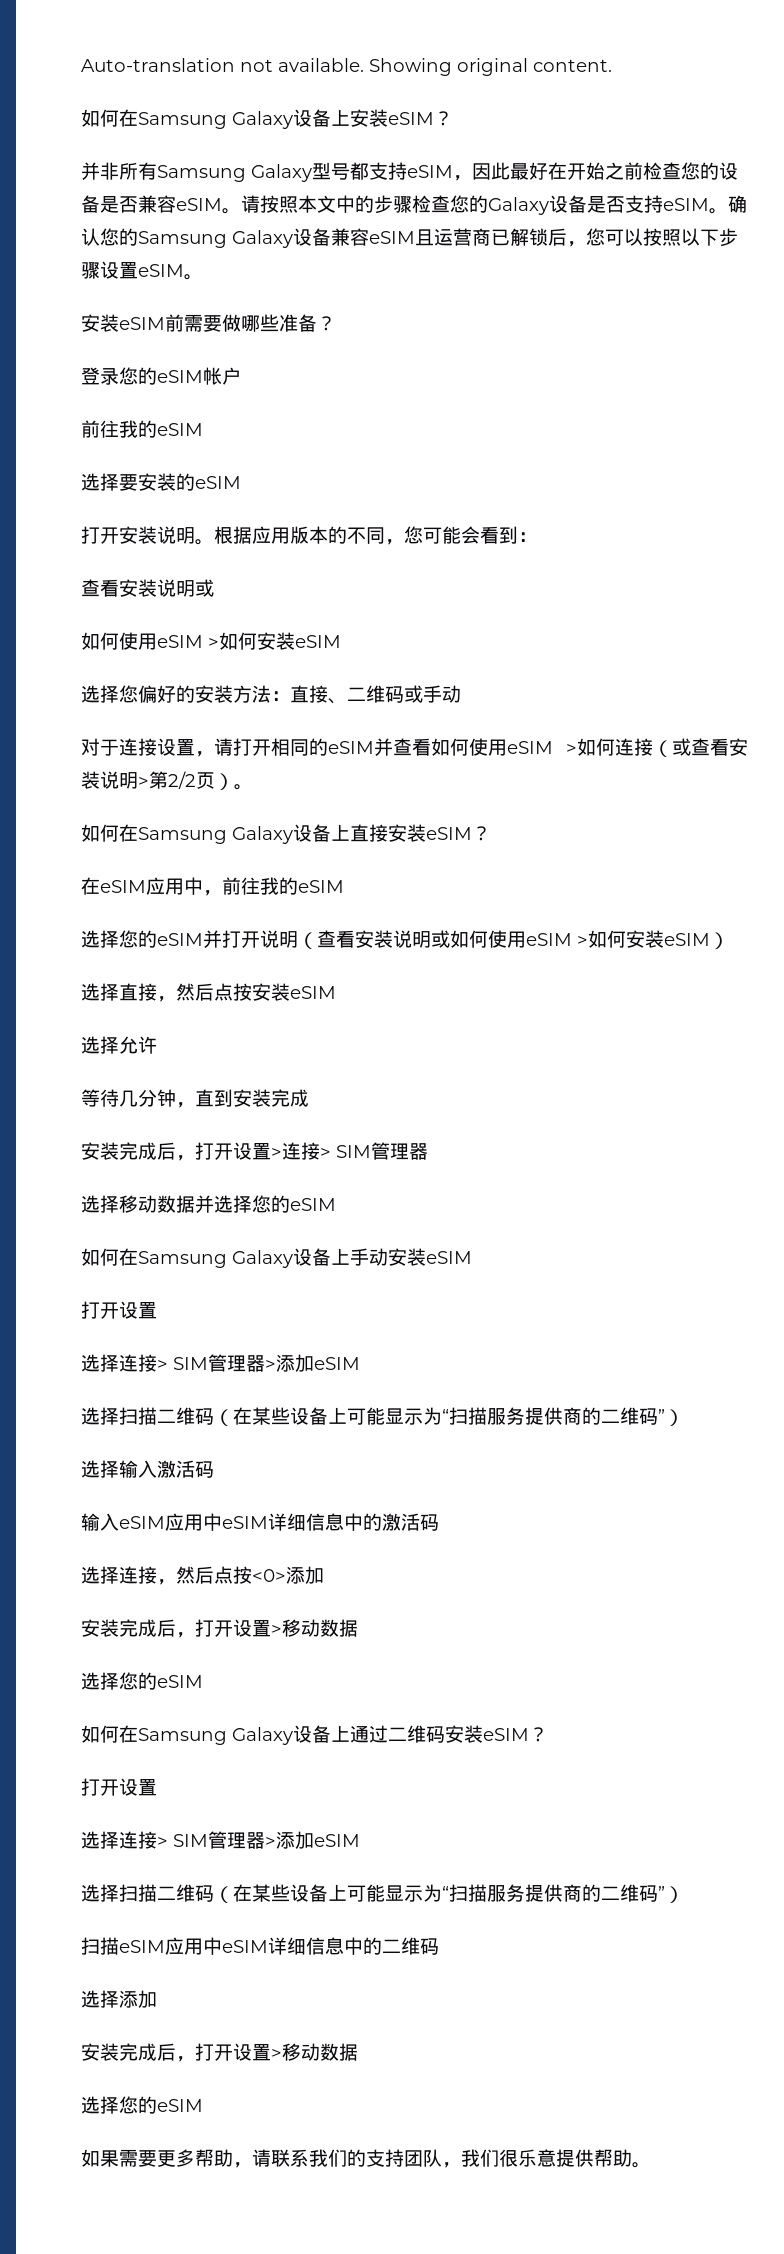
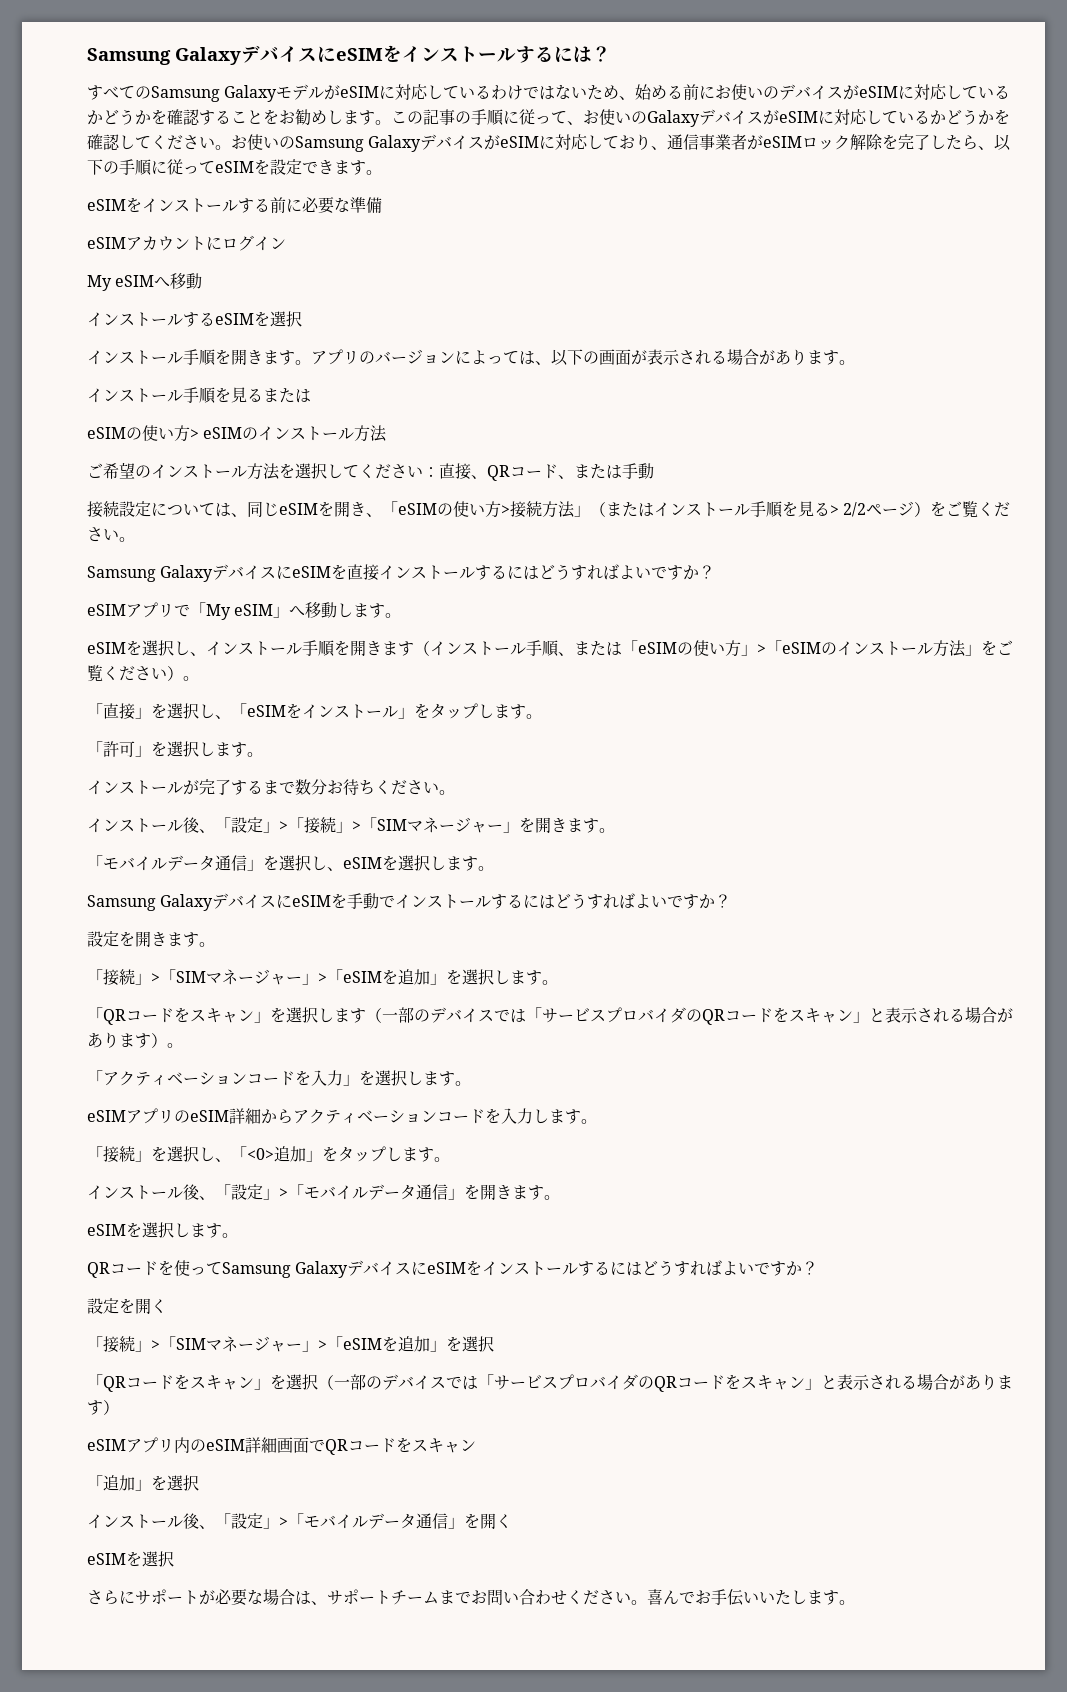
- Auto-translation not available. Showing original content.
- 如何在Samsung Galaxy设备上安装eSIM？
- 并非所有Samsung Galaxy型号都支持eSIM，因此最好在开始之前检查您的设备是否兼容eSIM。请按照本文中的步骤检查您的Galaxy设备是否支持eSIM。确认您的Samsung Galaxy设备兼容eSIM且运营商已解锁后，您可以按照以下步骤设置eSIM。
- 安装eSIM前需要做哪些准备？
- 登录您的eSIM帐户
- 前往我的eSIM
- 选择要安装的eSIM
- 打开安装说明。根据应用版本的不同，您可能会看到：
- 查看安装说明或
- 如何使用eSIM >如何安装eSIM
- 选择您偏好的安装方法：直接、二维码或手动
- 对于连接设置，请打开相同的eSIM并查看如何使用eSIM >如何连接（或查看安装说明>第2/2页）。
- 如何在Samsung Galaxy设备上直接安装eSIM？
- 在eSIM应用中，前往我的eSIM
- 选择您的eSIM并打开说明（查看安装说明或如何使用eSIM >如何安装eSIM）
- 选择直接，然后点按安装eSIM
- 选择允许
- 等待几分钟，直到安装完成
- 安装完成后，打开设置>连接> SIM管理器
- 选择移动数据并选择您的eSIM
- 如何在Samsung Galaxy设备上手动安装eSIM
- 打开设置
- 选择连接> SIM管理器>添加eSIM
- 选择扫描二维码（在某些设备上可能显示为“扫描服务提供商的二维码”）
- 选择输入激活码
- 输入eSIM应用中eSIM详细信息中的激活码
- 选择连接，然后点按<0>添加
- 安装完成后，打开设置>移动数据
- 选择您的eSIM
- 如何在Samsung Galaxy设备上通过二维码安装eSIM？
- 打开设置
- 选择连接> SIM管理器>添加eSIM
- 选择扫描二维码（在某些设备上可能显示为“扫描服务提供商的二维码”）
- 扫描eSIM应用中eSIM详细信息中的二维码
- 选择添加
- 安装完成后，打开设置>移动数据
- 选择您的eSIM
- 如果需要更多帮助，请联系我们的支持团队，我们很乐意提供帮助。
+ Samsung GalaxyデバイスにeSIMをインストールするには？
+ すべてのSamsung GalaxyモデルがeSIMに対応しているわけではないため、始める前にお使いのデバイスがeSIMに対応しているかどうかを確認することをお勧めします。この記事の手順に従って、お使いのGalaxyデバイスがeSIMに対応しているかどうかを確認してください。お使いのSamsung GalaxyデバイスがeSIMに対応しており、通信事業者がeSIMロック解除を完了したら、以下の手順に従ってeSIMを設定できます。
+ eSIMをインストールする前に必要な準備
+ eSIMアカウントにログイン
+ My eSIMへ移動
+ インストールするeSIMを選択
+ インストール手順を開きます。アプリのバージョンによっては、以下の画面が表示される場合があります。
+ インストール手順を見るまたは
+ eSIMの使い方> eSIMのインストール方法
+ ご希望のインストール方法を選択してください：直接、QRコード、または手動
+ 接続設定については、同じeSIMを開き、「eSIMの使い方>接続方法」（またはインストール手順を見る> 2/2ページ）をご覧ください。
+ Samsung GalaxyデバイスにeSIMを直接インストールするにはどうすればよいですか？
+ eSIMアプリで「My eSIM」へ移動します。
+ eSIMを選択し、インストール手順を開きます（インストール手順、または「eSIMの使い方」>「eSIMのインストール方法」をご覧ください）。
+ 「直接」を選択し、「eSIMをインストール」をタップします。
+ 「許可」を選択します。
+ インストールが完了するまで数分お待ちください。
+ インストール後、「設定」>「接続」>「SIMマネージャー」を開きます。
+ 「モバイルデータ通信」を選択し、eSIMを選択します。
+ Samsung GalaxyデバイスにeSIMを手動でインストールするにはどうすればよいですか？
+ 設定を開きます。
+ 「接続」>「SIMマネージャー」>「eSIMを追加」を選択します。
+ 「QRコードをスキャン」を選択します（一部のデバイスでは「サービスプロバイダのQRコードをスキャン」と表示される場合があります）。
+ 「アクティベーションコードを入力」を選択します。
+ eSIMアプリのeSIM詳細からアクティベーションコードを入力します。
+ 「接続」を選択し、「<0>追加」をタップします。
+ インストール後、「設定」>「モバイルデータ通信」を開きます。
+ eSIMを選択します。
+ QRコードを使ってSamsung GalaxyデバイスにeSIMをインストールするにはどうすればよいですか？
+ 設定を開く
+ 「接続」>「SIMマネージャー」>「eSIMを追加」を選択
+ 「QRコードをスキャン」を選択（一部のデバイスでは「サービスプロバイダのQRコードをスキャン」と表示される場合があります）
+ eSIMアプリ内のeSIM詳細画面でQRコードをスキャン
+ 「追加」を選択
+ インストール後、「設定」>「モバイルデータ通信」を開く
+ eSIMを選択
+ さらにサポートが必要な場合は、サポートチームまでお問い合わせください。喜んでお手伝いいたします。

